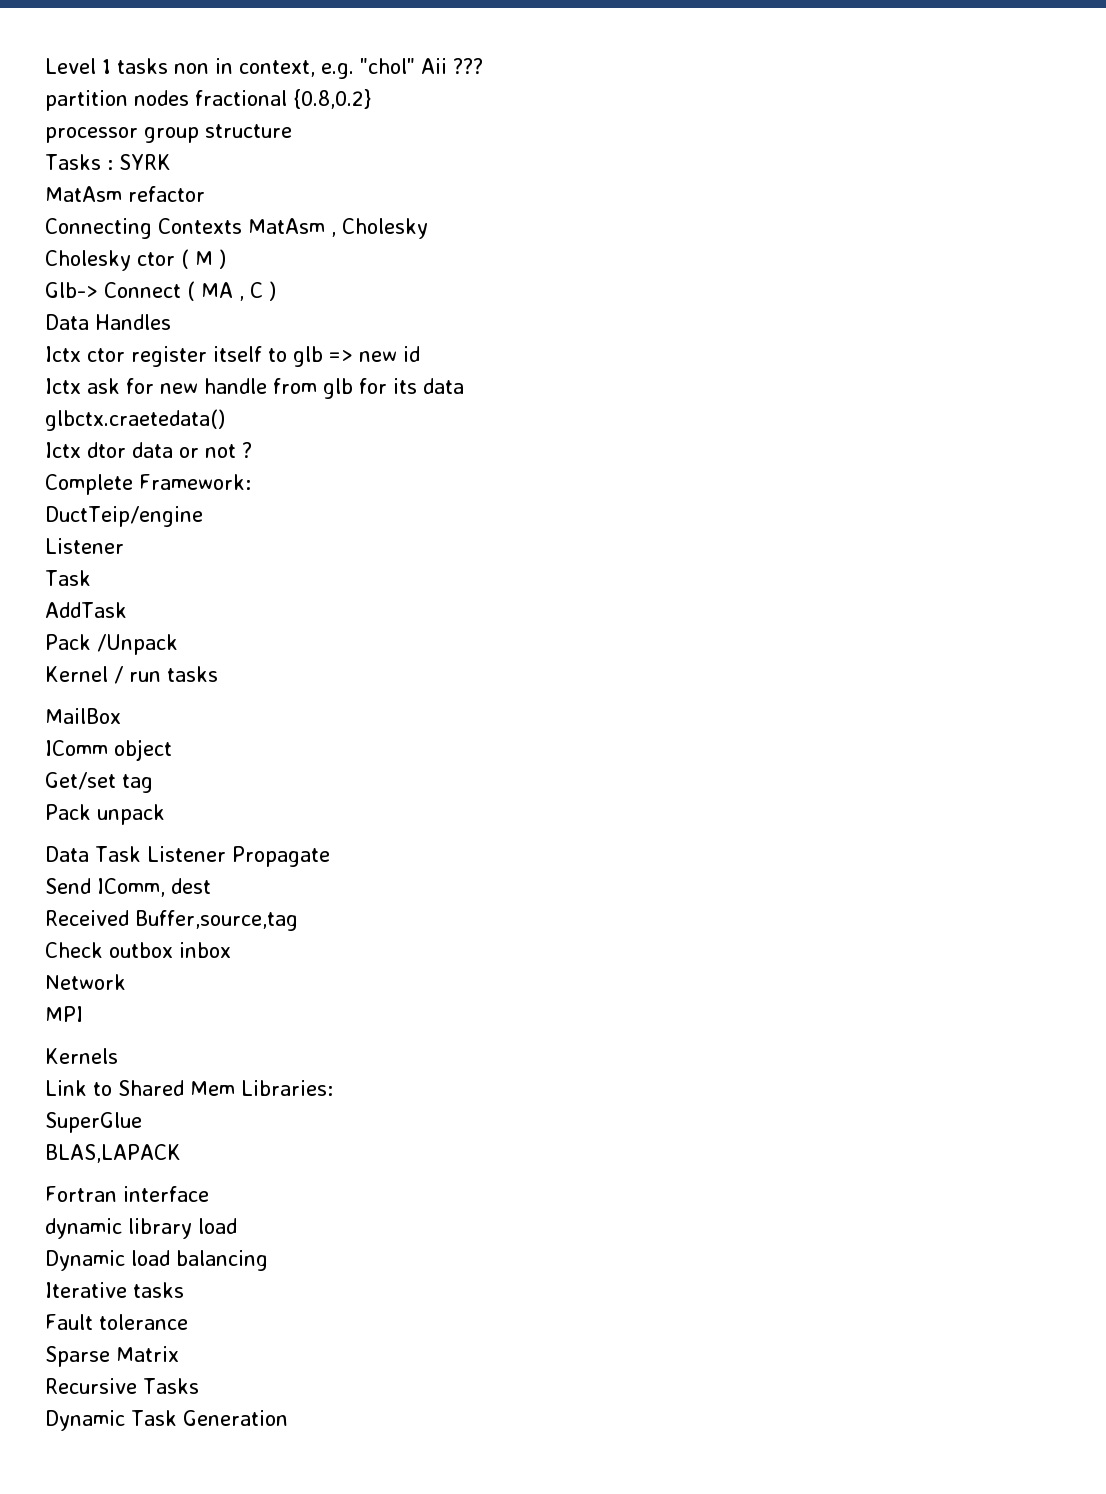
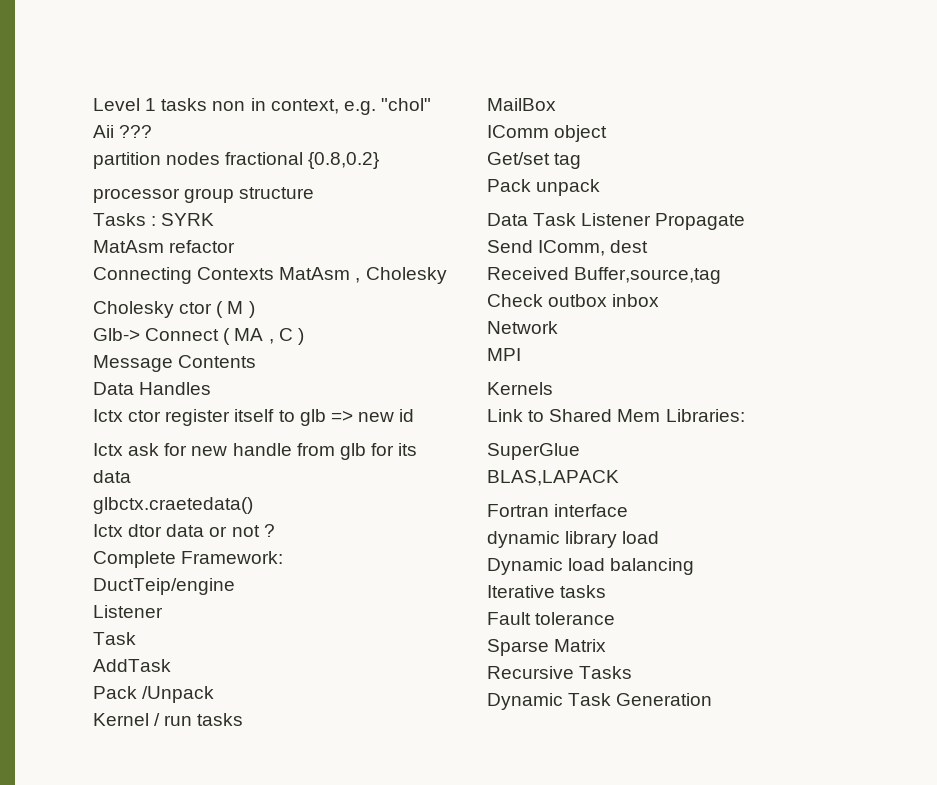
+ Message Contents

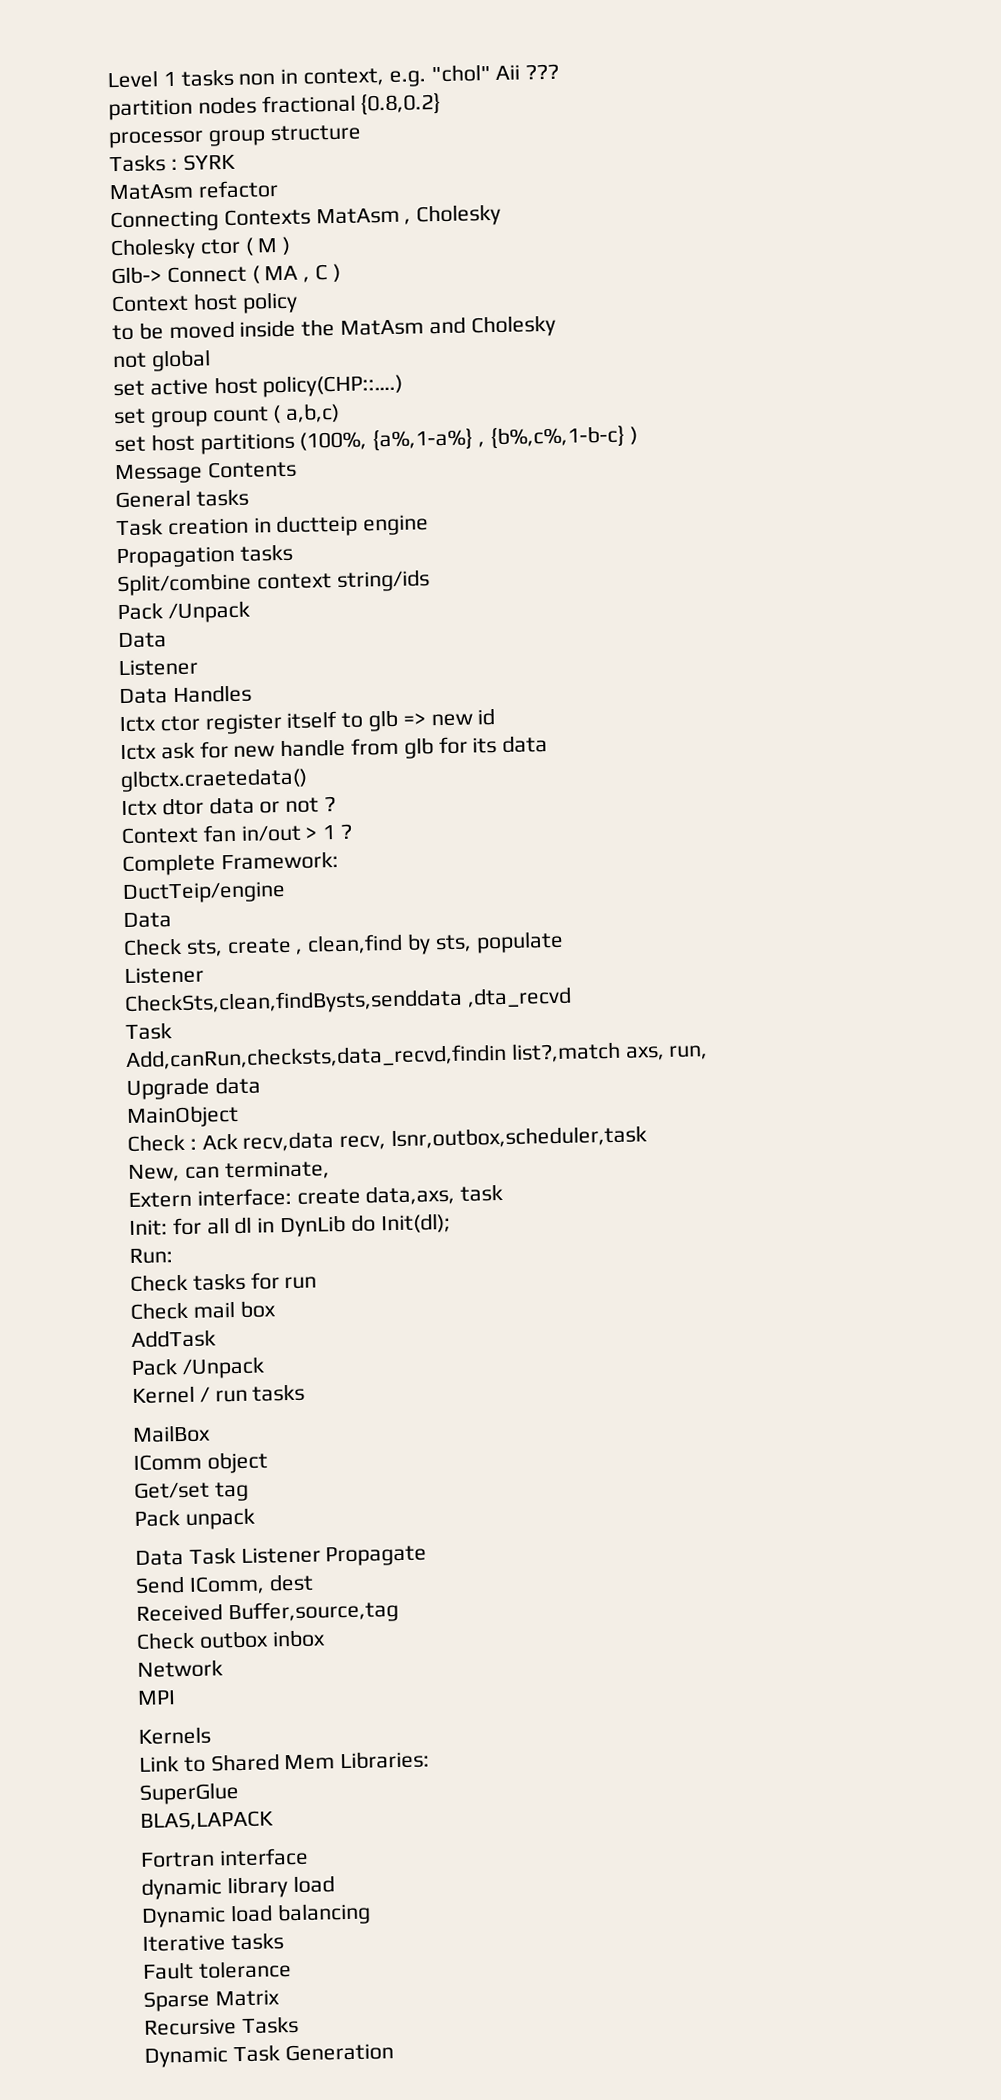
+ Context host policy
+ to be moved inside the MatAsm and Cholesky
+ not global
+ set active host policy(CHP::….)
+ set group count ( a,b,c)
+ set host partitions (100%, {a%,1-a%} , {b%,c%,1-b-c} )
  Message Contents
+ General tasks
+ Task creation in ductteip engine
+ Propagation tasks
+ Split/combine context string/ids
+ Pack /Unpack
+ Data
+ Listener
+ Context fan in/out > 1 ?
  Complete Framework:
  DuctTeip/engine
+ Data
+ Check sts, create , clean,find by sts, populate
  Listener
+ CheckSts,clean,findBysts,senddata ,dta_recvd
  Task
+ Add,canRun,checksts,data_recvd,findin list?,match axs, run,
+ Upgrade data
+ MainObject
+ Check : Ack recv,data recv, lsnr,outbox,scheduler,task
+ New, can terminate,
+ Extern interface: create data,axs, task
+ Init: for all dl in DynLib do Init(dl);
+ Run:
+ Check tasks for run
+ Check mail box

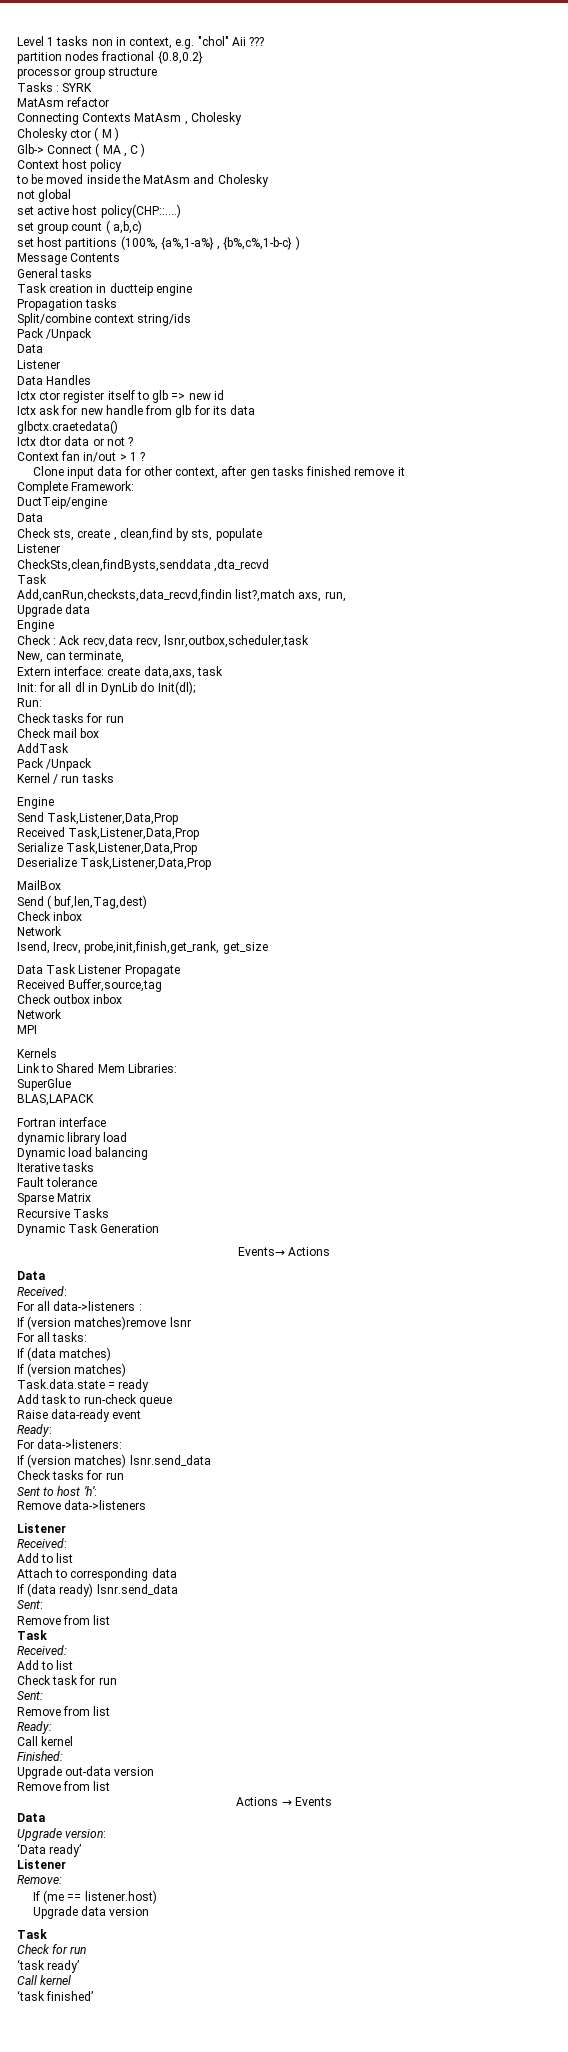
+ Clone input data for other context, after gen tasks finished remove it
  Add,canRun,checksts,data_recvd,findin list?,match axs, run,
  Upgrade data
- MainObject
+ Engine
  Kernel / run tasks
+ Engine
+ Send Task,Listener,Data,Prop
+ Received Task,Listener,Data,Prop
+ Serialize Task,Listener,Data,Prop
+ Deserialize Task,Listener,Data,Prop
  MailBox
- IComm object
- Get/set tag
- Pack unpack
+ Send ( buf,len,Tag,dest)
+ Check inbox
+ Network
+ Isend, Irecv, probe,init,finish,get_rank, get_size
- Send IComm, dest
+ Events→ Actions
+ Data
+ Received:
+ For all data->listeners :
+ If (version matches)remove lsnr
+ For all tasks:
+ If (data matches)
+ If (version matches)
+ Task.data.state = ready
+ Add task to run-check queue
+ Raise data-ready event
+ Ready:
+ For data->listeners:
+ If (version matches) lsnr.send_data
+ Check tasks for run
+ Sent to host ‘h’:
+ Remove data->listeners
+ Listener
+ Received:
+ Add to list
+ Attach to corresponding data
+ If (data ready) lsnr.send_data
+ Sent:
+ Remove from list
+ Task
+ Received:
+ Add to list
+ Check task for run
+ Sent:
+ Remove from list
+ Ready:
+ Call kernel
+ Finished:
+ Upgrade out-data version
+ Remove from list
+ Actions → Events
+ Data
+ Upgrade version:
+ ‘Data ready’
+ Listener
+ Remove:
+ If (me == listener.host)
+ Upgrade data version
+ Task
+ Check for run
+ ‘task ready’
+ Call kernel
+ ‘task finished’

